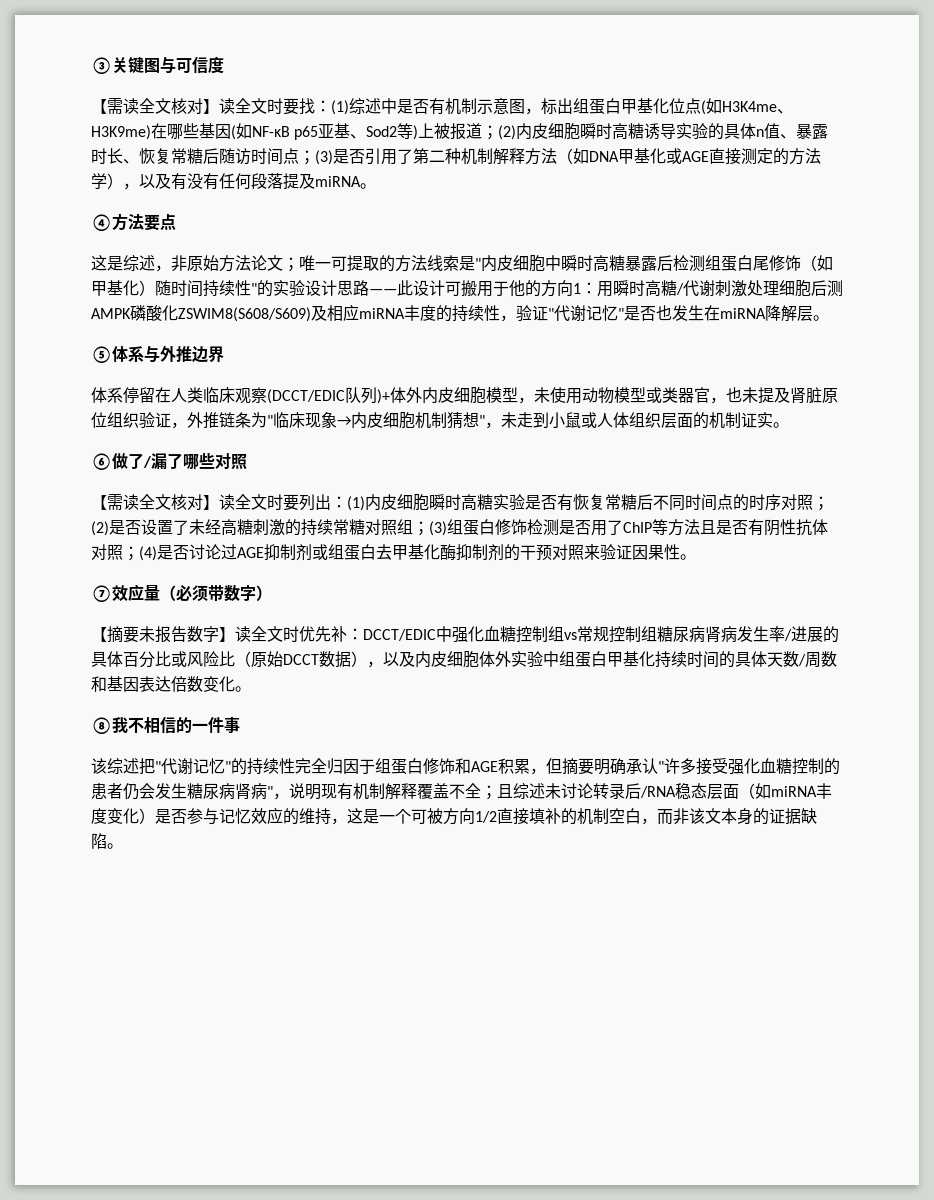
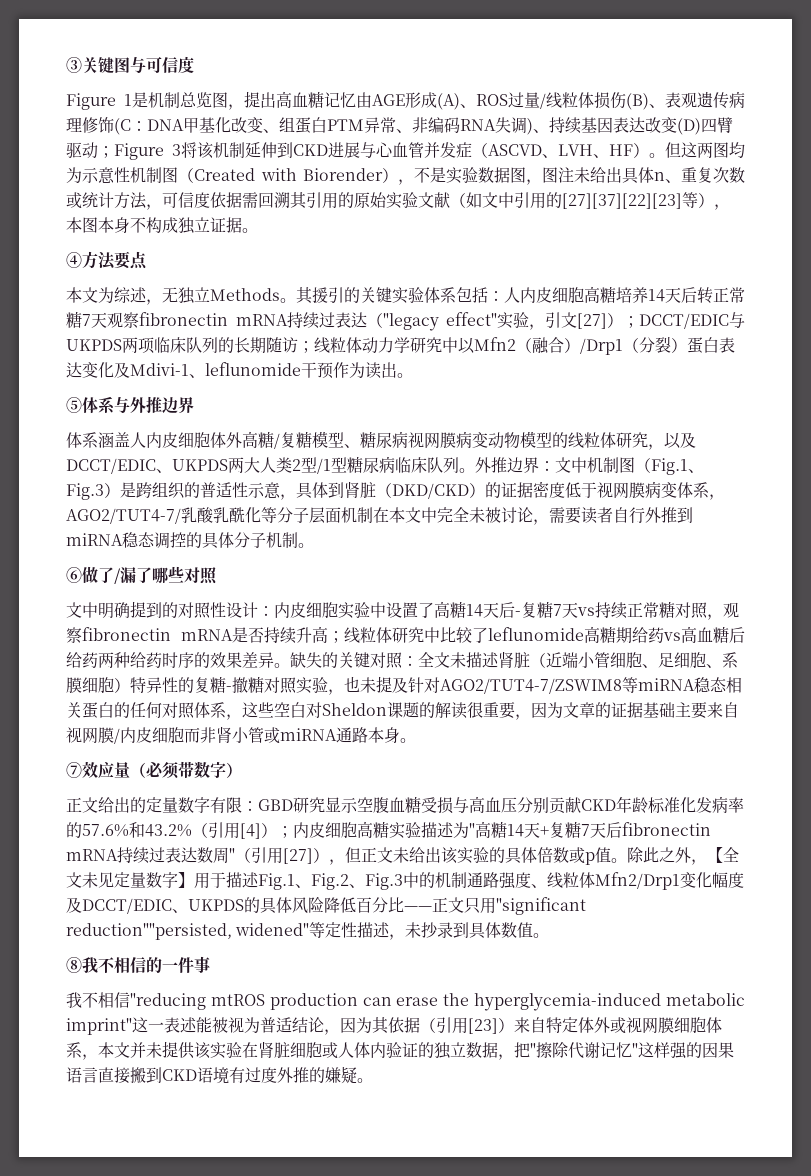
- 【需读全文核对】读全文时要找：(1)综述中是否有机制示意图，标出组蛋白甲基化位点(如H3K4me、H3K9me)在哪些基因(如NF-κB p65亚基、Sod2等)上被报道；(2)内皮细胞瞬时高糖诱导实验的具体n值、暴露时长、恢复常糖后随访时间点；(3)是否引用了第二种机制解释方法（如DNA甲基化或AGE直接测定的方法学），以及有没有任何段落提及miRNA。
+ Figure 1是机制总览图，提出高血糖记忆由AGE形成(A)、ROS过量/线粒体损伤(B)、表观遗传病理修饰(C：DNA甲基化改变、组蛋白PTM异常、非编码RNA失调)、持续基因表达改变(D)四臂驱动；Figure 3将该机制延伸到CKD进展与心血管并发症（ASCVD、LVH、HF）。但这两图均为示意性机制图（Created with Biorender），不是实验数据图，图注未给出具体n、重复次数或统计方法，可信度依据需回溯其引用的原始实验文献（如文中引用的[27][37][22][23]等），本图本身不构成独立证据。
  ④方法要点
- 这是综述，非原始方法论文；唯一可提取的方法线索是"内皮细胞中瞬时高糖暴露后检测组蛋白尾修饰（如甲基化）随时间持续性"的实验设计思路——此设计可搬用于他的方向1：用瞬时高糖/代谢刺激处理细胞后测AMPK磷酸化ZSWIM8(S608/S609)及相应miRNA丰度的持续性，验证"代谢记忆"是否也发生在miRNA降解层。
+ 本文为综述，无独立Methods。其援引的关键实验体系包括：人内皮细胞高糖培养14天后转正常糖7天观察fibronectin mRNA持续过表达（"legacy effect"实验，引文[27]）；DCCT/EDIC与UKPDS两项临床队列的长期随访；线粒体动力学研究中以Mfn2（融合）/Drp1（分裂）蛋白表达变化及Mdivi-1、leflunomide干预作为读出。
- 体系停留在人类临床观察(DCCT/EDIC队列)+体外内皮细胞模型，未使用动物模型或类器官，也未提及肾脏原位组织验证，外推链条为"临床现象→内皮细胞机制猜想"，未走到小鼠或人体组织层面的机制证实。
+ 体系涵盖人内皮细胞体外高糖/复糖模型、糖尿病视网膜病变动物模型的线粒体研究，以及DCCT/EDIC、UKPDS两大人类2型/1型糖尿病临床队列。外推边界：文中机制图（Fig.1、Fig.3）是跨组织的普适性示意，具体到肾脏（DKD/CKD）的证据密度低于视网膜病变体系，AGO2/TUT4-7/乳酸乳酰化等分子层面机制在本文中完全未被讨论，需要读者自行外推到miRNA稳态调控的具体分子机制。
- 【需读全文核对】读全文时要列出：(1)内皮细胞瞬时高糖实验是否有恢复常糖后不同时间点的时序对照；(2)是否设置了未经高糖刺激的持续常糖对照组；(3)组蛋白修饰检测是否用了ChIP等方法且是否有阴性抗体对照；(4)是否讨论过AGE抑制剂或组蛋白去甲基化酶抑制剂的干预对照来验证因果性。
+ 文中明确提到的对照性设计：内皮细胞实验中设置了高糖14天后-复糖7天vs持续正常糖对照，观察fibronectin mRNA是否持续升高；线粒体研究中比较了leflunomide高糖期给药vs高血糖后给药两种给药时序的效果差异。缺失的关键对照：全文未描述肾脏（近端小管细胞、足细胞、系膜细胞）特异性的复糖-撤糖对照实验，也未提及针对AGO2/TUT4-7/ZSWIM8等miRNA稳态相关蛋白的任何对照体系，这些空白对Sheldon课题的解读很重要，因为文章的证据基础主要来自视网膜/内皮细胞而非肾小管或miRNA通路本身。
- 【摘要未报告数字】读全文时优先补：DCCT/EDIC中强化血糖控制组vs常规控制组糖尿病肾病发生率/进展的具体百分比或风险比（原始DCCT数据），以及内皮细胞体外实验中组蛋白甲基化持续时间的具体天数/周数和基因表达倍数变化。
+ 正文给出的定量数字有限：GBD研究显示空腹血糖受损与高血压分别贡献CKD年龄标准化发病率的57.6%和43.2%（引用[4]）；内皮细胞高糖实验描述为"高糖14天+复糖7天后fibronectin mRNA持续过表达数周"（引用[27]），但正文未给出该实验的具体倍数或p值。除此之外，【全文未见定量数字】用于描述Fig.1、Fig.2、Fig.3中的机制通路强度、线粒体Mfn2/Drp1变化幅度及DCCT/EDIC、UKPDS的具体风险降低百分比——正文只用"significant reduction""persisted, widened"等定性描述，未抄录到具体数值。
- 该综述把"代谢记忆"的持续性完全归因于组蛋白修饰和AGE积累，但摘要明确承认"许多接受强化血糖控制的患者仍会发生糖尿病肾病"，说明现有机制解释覆盖不全；且综述未讨论转录后/RNA稳态层面（如miRNA丰度变化）是否参与记忆效应的维持，这是一个可被方向1/2直接填补的机制空白，而非该文本身的证据缺陷。
+ 我不相信"reducing mtROS production can erase the hyperglycemia-induced metabolic imprint"这一表述能被视为普适结论，因为其依据（引用[23]）来自特定体外或视网膜细胞体系，本文并未提供该实验在肾脏细胞或人体内验证的独立数据，把"擦除代谢记忆"这样强的因果语言直接搬到CKD语境有过度外推的嫌疑。

